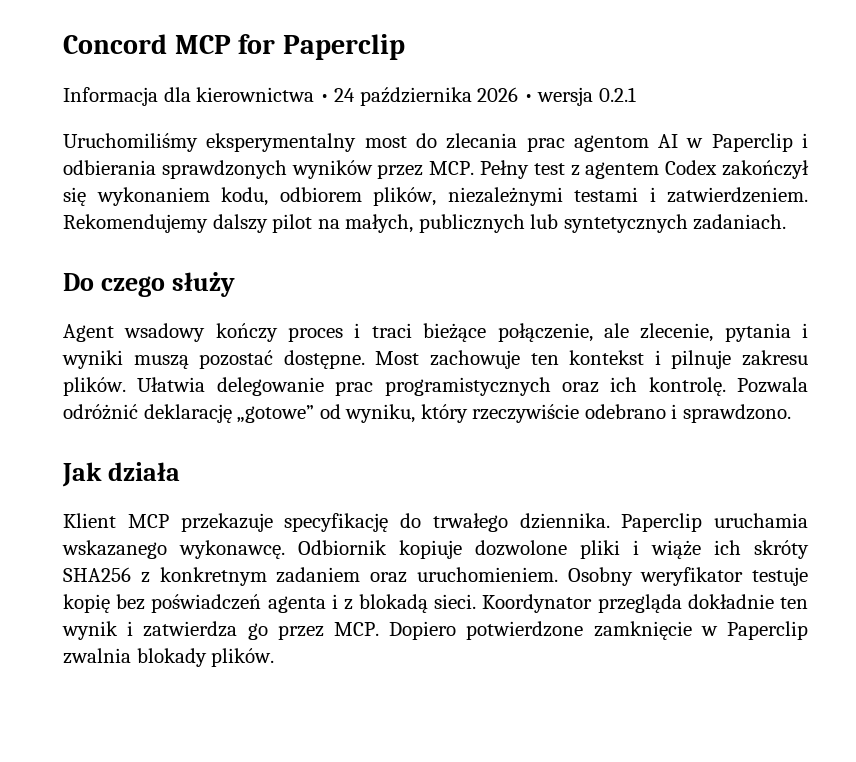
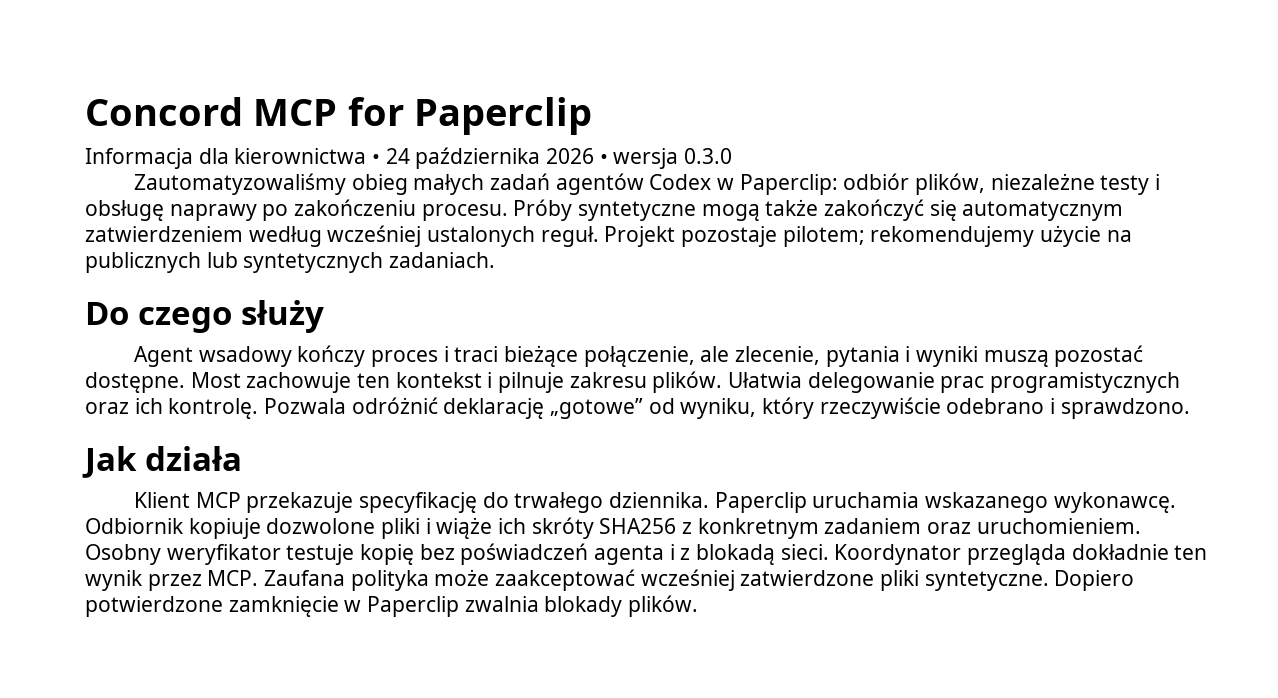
- Informacja dla kierownictwa • 24 października 2026 • wersja 0.2.1
- Uruchomiliśmy eksperymentalny most do zlecania prac agentom AI w Paperclip i odbierania sprawdzonych wyników przez MCP. Pełny test z agentem Codex zakończył się wykonaniem kodu, odbiorem plików, niezależnymi testami i zatwierdzeniem. Rekomendujemy dalszy pilot na małych, publicznych lub syntetycznych zadaniach.
+ Informacja dla kierownictwa • 24 października 2026 • wersja 0.3.0
+ Zautomatyzowaliśmy obieg małych zadań agentów Codex w Paperclip: odbiór plików, niezależne testy i obsługę naprawy po zakończeniu procesu. Próby syntetyczne mogą także zakończyć się automatycznym zatwierdzeniem według wcześniej ustalonych reguł. Projekt pozostaje pilotem; rekomendujemy użycie na publicznych lub syntetycznych zadaniach.
- Koordynator przegląda dokładnie ten wynik i zatwierdza go przez MCP. Dopiero potwierdzone zamknięcie w Paperclip zwalnia blokady plików.
+ Koordynator przegląda dokładnie ten wynik przez MCP. Zaufana polityka może zaakceptować wcześniej zatwierdzone pliki syntetyczne. Dopiero potwierdzone zamknięcie w Paperclip zwalnia blokady plików.

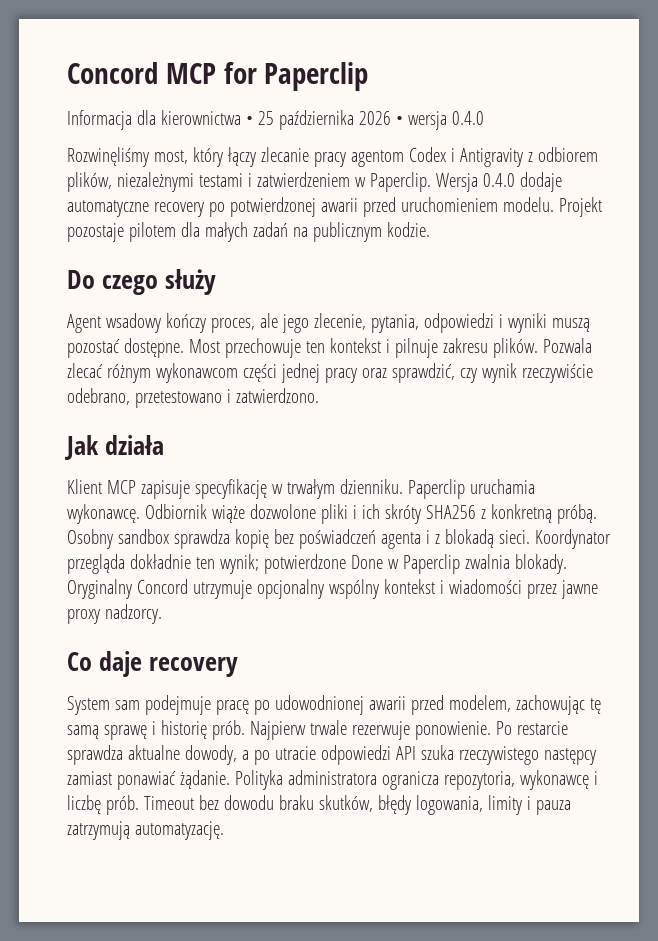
- Informacja dla kierownictwa • 24 października 2026 • wersja 0.3.0
- Zautomatyzowaliśmy obieg małych zadań agentów Codex w Paperclip: odbiór plików, niezależne testy i obsługę naprawy po zakończeniu procesu. Próby syntetyczne mogą także zakończyć się automatycznym zatwierdzeniem według wcześniej ustalonych reguł. Projekt pozostaje pilotem; rekomendujemy użycie na publicznych lub syntetycznych zadaniach.
+ Informacja dla kierownictwa • 25 października 2026 • wersja 0.4.0
+ Rozwinęliśmy most, który łączy zlecanie pracy agentom Codex i Antigravity z odbiorem plików, niezależnymi testami i zatwierdzeniem w Paperclip. Wersja 0.4.0 dodaje automatyczne recovery po potwierdzonej awarii przed uruchomieniem modelu. Projekt pozostaje pilotem dla małych zadań na publicznym kodzie.
- Agent wsadowy kończy proces i traci bieżące połączenie, ale zlecenie, pytania i wyniki muszą pozostać dostępne.
+ Agent wsadowy kończy proces, ale jego zlecenie, pytania, odpowiedzi i wyniki muszą pozostać dostępne.
- Most zachowuje ten kontekst i pilnuje zakresu plików.
+ Most przechowuje ten kontekst i pilnuje zakresu plików.
- Ułatwia delegowanie prac programistycznych oraz ich kontrolę. Pozwala odróżnić deklarację „gotowe” od wyniku, który rzeczywiście odebrano i sprawdzono.
+ Pozwala zlecać różnym wykonawcom części jednej pracy oraz sprawdzić, czy wynik rzeczywiście odebrano, przetestowano i zatwierdzono.
- Klient MCP przekazuje specyfikację do trwałego dziennika.
+ Klient MCP zapisuje specyfikację w trwałym dzienniku.
- Paperclip uruchamia wskazanego wykonawcę.
+ Paperclip uruchamia wykonawcę.
- Odbiornik kopiuje dozwolone pliki i wiąże ich skróty SHA256 z konkretnym zadaniem oraz uruchomieniem. Osobny weryfikator testuje kopię bez poświadczeń agenta i z blokadą sieci.
+ Odbiornik wiąże dozwolone pliki i ich skróty SHA256 z konkretną próbą. Osobny sandbox sprawdza kopię bez poświadczeń agenta i z blokadą sieci.
- Koordynator przegląda dokładnie ten wynik przez MCP. Zaufana polityka może zaakceptować wcześniej zatwierdzone pliki syntetyczne. Dopiero potwierdzone zamknięcie w Paperclip zwalnia blokady plików.
+ Koordynator przegląda dokładnie ten wynik; potwierdzone Done w Paperclip zwalnia blokady. Oryginalny Concord utrzymuje opcjonalny wspólny kontekst i wiadomości przez jawne proxy nadzorcy.
+ Co daje recovery
+ System sam podejmuje pracę po udowodnionej awarii przed modelem, zachowując tę samą sprawę i historię prób. Najpierw trwale rezerwuje ponowienie. Po restarcie sprawdza aktualne dowody, a po utracie odpowiedzi API szuka rzeczywistego następcy zamiast ponawiać żądanie. Polityka administratora ogranicza repozytoria, wykonawcę i liczbę prób. Timeout bez dowodu braku skutków, błędy logowania, limity i pauza zatrzymują automatyzację.

